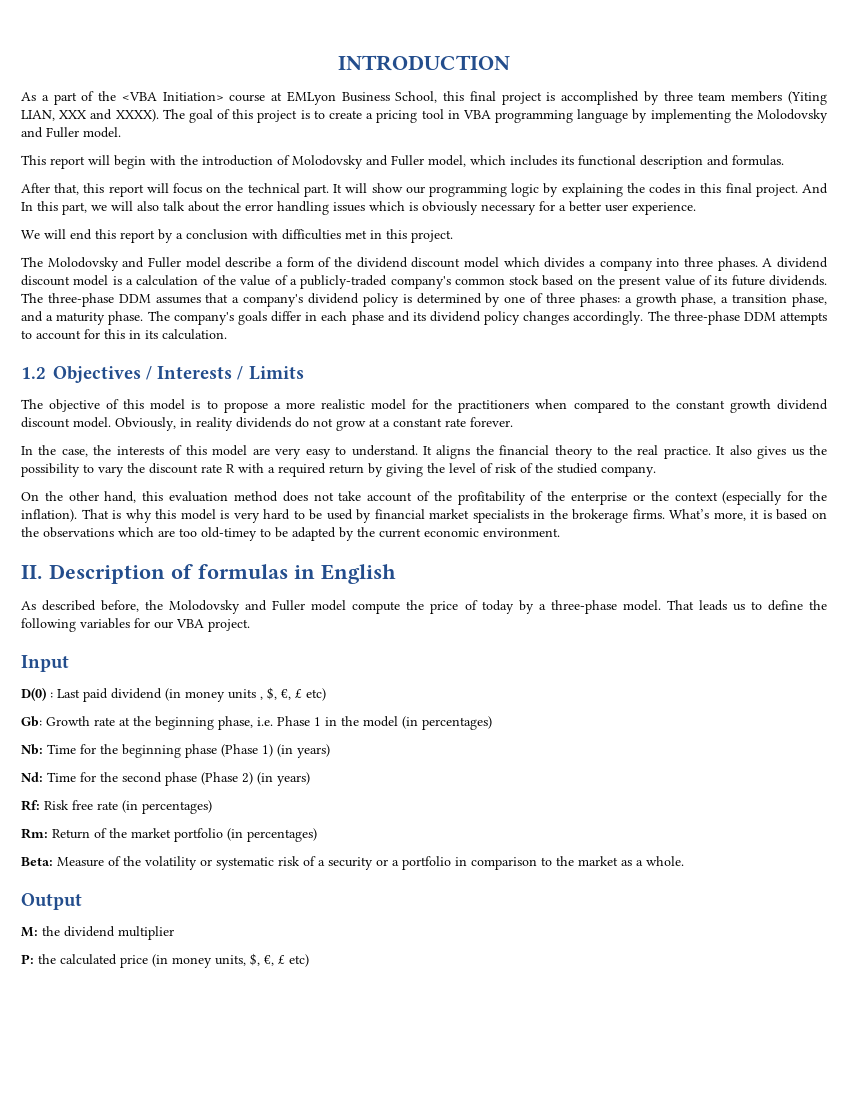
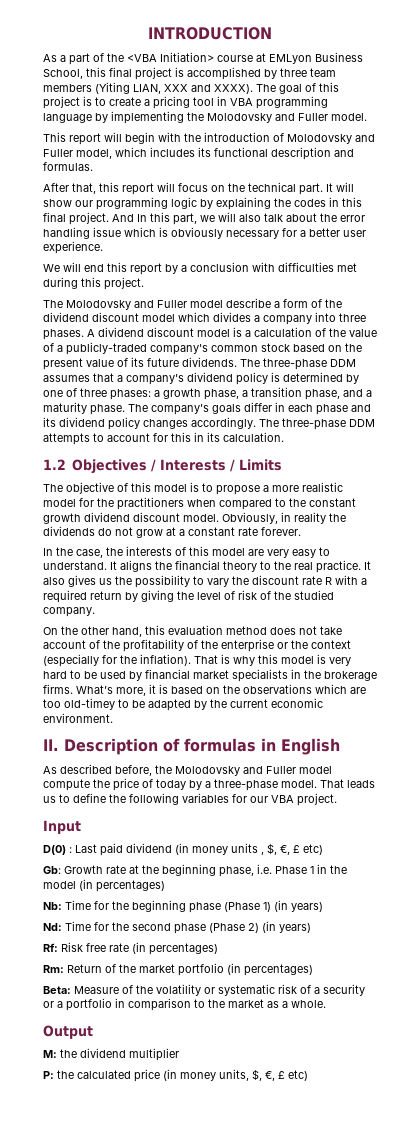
- And In this part, we will also talk about the error handling issues which is obviously necessary for a better user experience.
+ And In this part, we will also talk about the error handling issue which is obviously necessary for a better user experience.
- We will end this report by a conclusion with difficulties met in this project.
+ We will end this report by a conclusion with difficulties met during this project.
- Obviously, in reality dividends do not grow at a constant rate forever.
+ Obviously, in reality the dividends do not grow at a constant rate forever.

